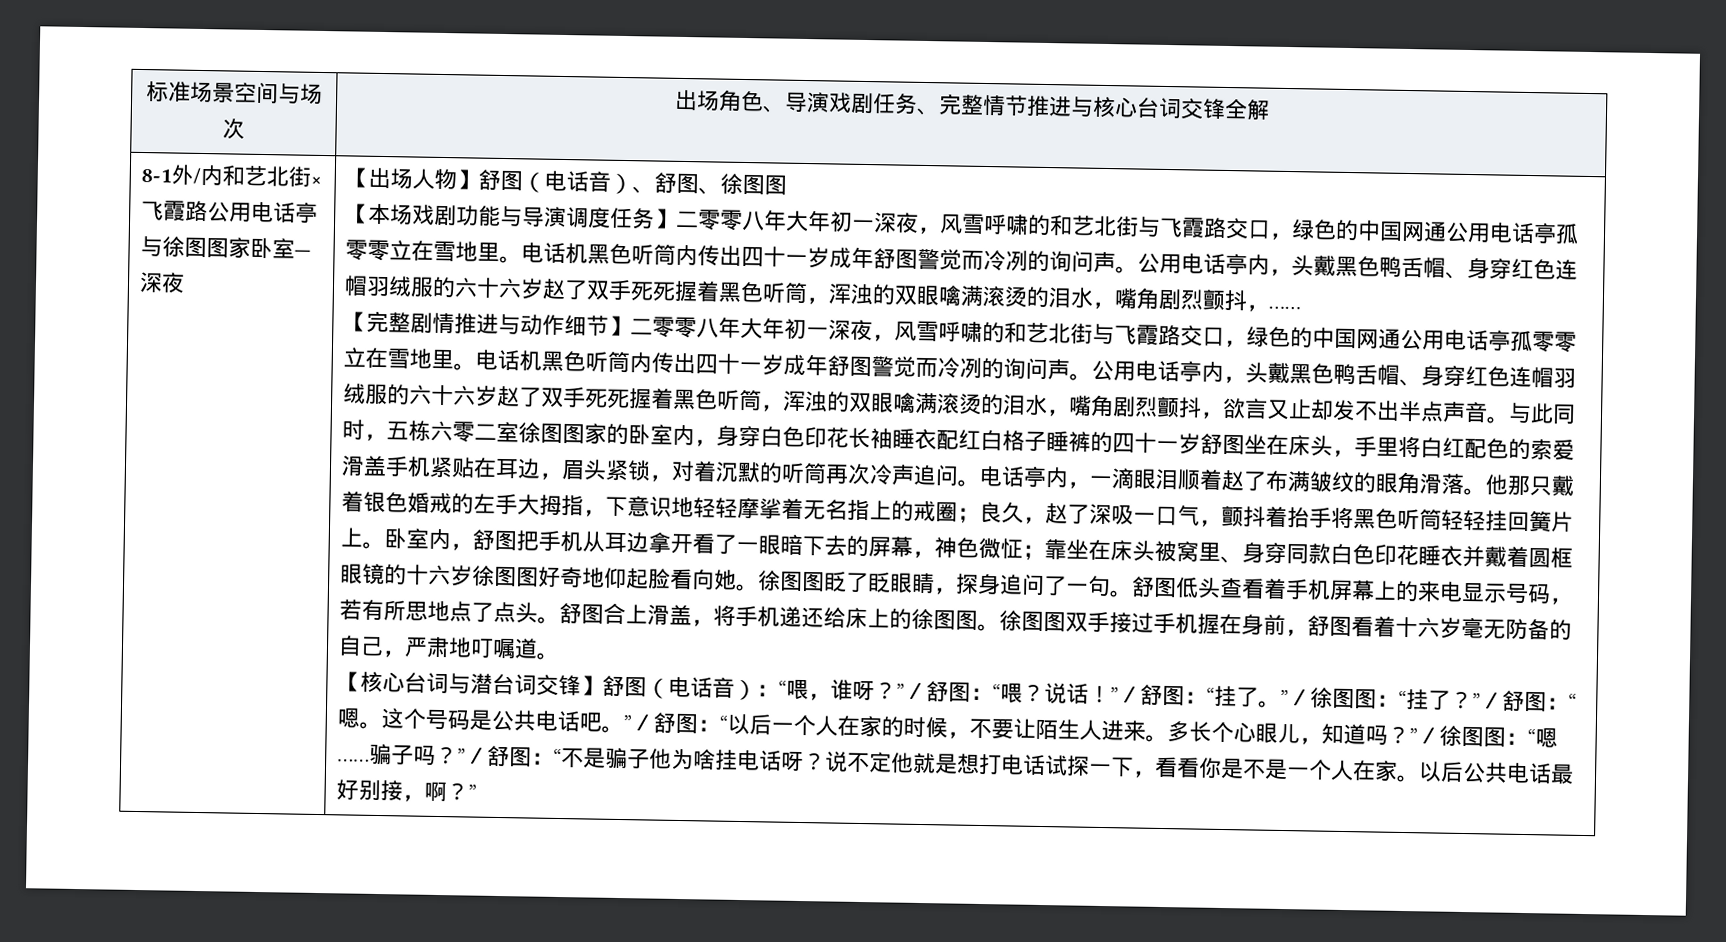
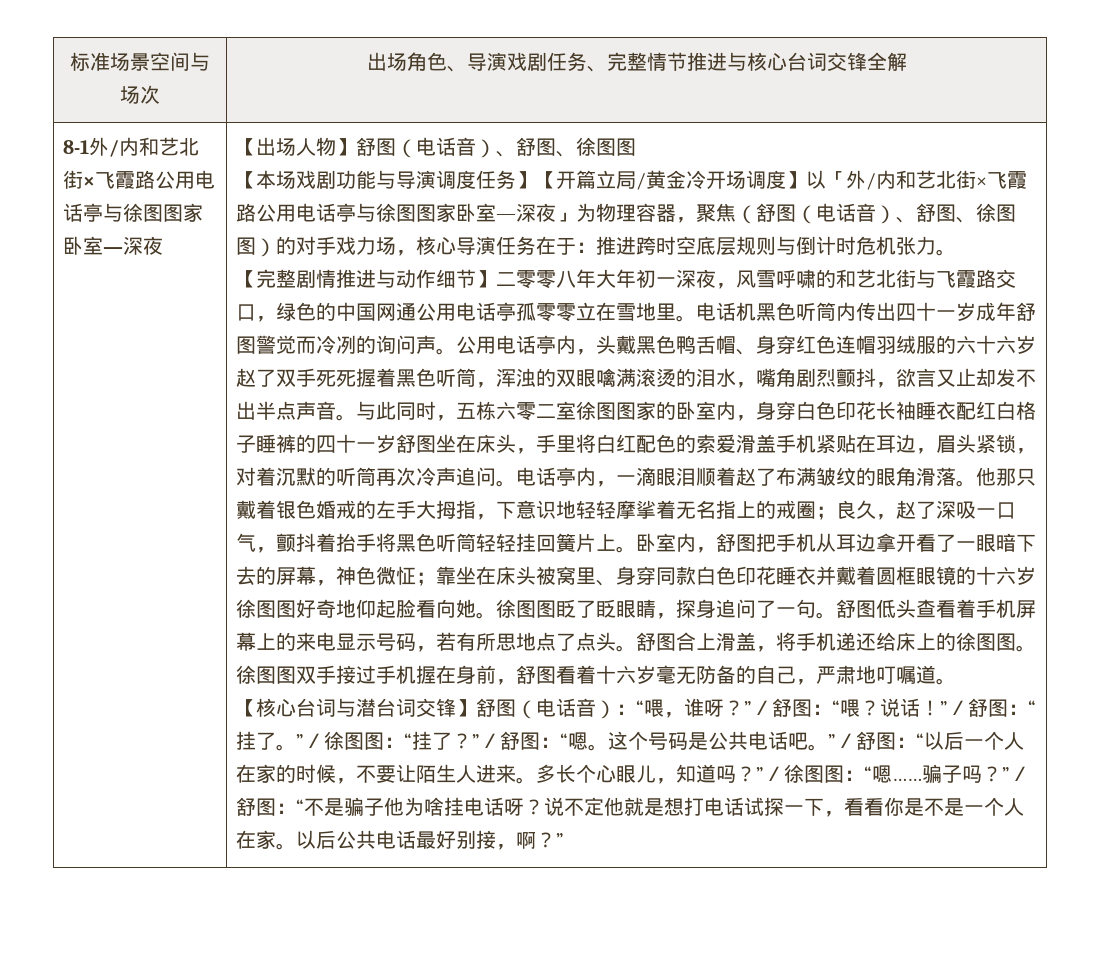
- 【本场戏剧功能与导演调度任务】二零零八年大年初一深夜，风雪呼啸的和艺北街与飞霞路交口，绿色的中国网通公用电话亭孤零零立在雪地里。电话机黑色听筒内传出四十一岁成年舒图警觉而冷冽的询问声。公用电话亭内，头戴黑色鸭舌帽、身穿红色连帽羽绒服的六十六岁赵了双手死死握着黑色听筒，浑浊的双眼噙满滚烫的泪水，嘴角剧烈颤抖，……
+ 【本场戏剧功能与导演调度任务】【开篇立局/黄金冷开场调度】以「外/内和艺北街×飞霞路公用电话亭与徐图图家卧室—深夜」为物理容器，聚焦（舒图（电话音）、舒图、徐图图）的对手戏力场，核心导演任务在于：推进跨时空底层规则与倒计时危机张力。

